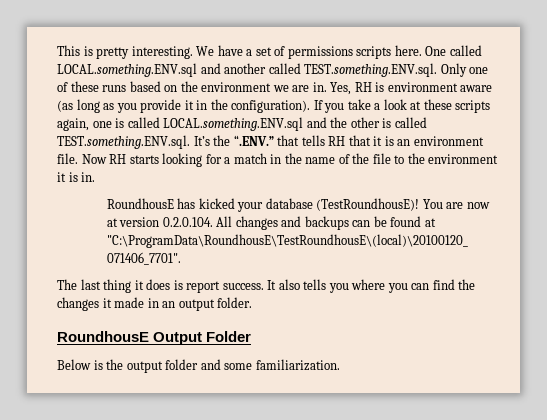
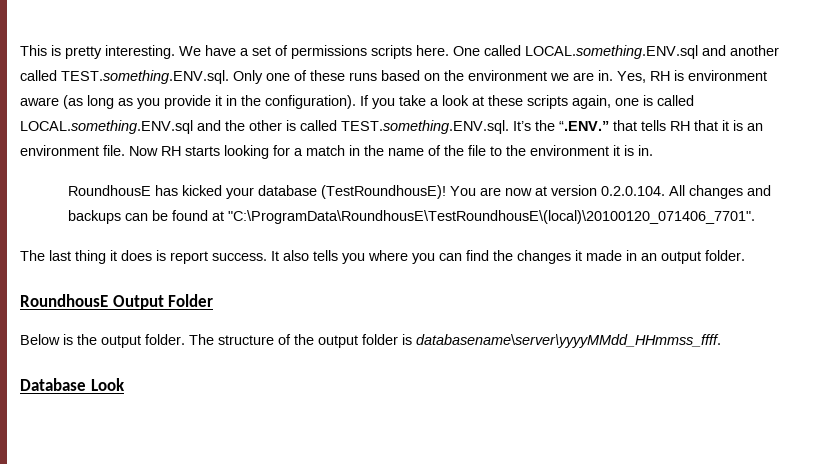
- Below is the output folder and some familiarization.
+ Below is the output folder. The structure of the output folder is databasename\server\yyyyMMdd_HHmmss_ffff.
+ Database Look

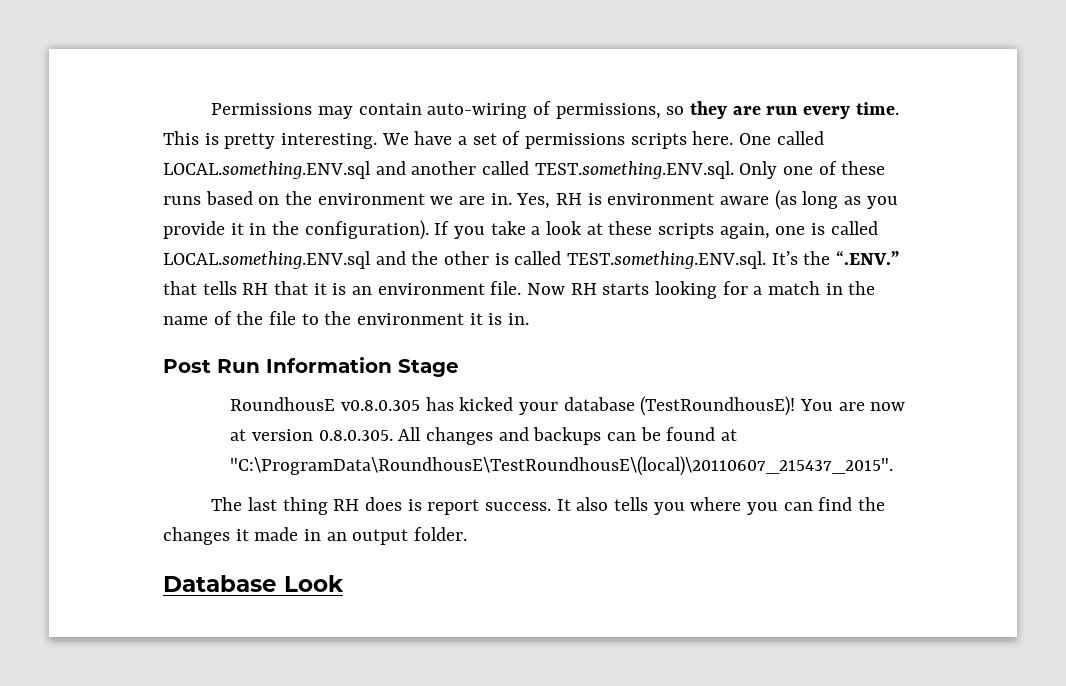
+ Permissions may contain auto-wiring of permissions, so they are run every time.
- RoundhousE has kicked your database (TestRoundhousE)!
+ Post Run Information Stage
+ RoundhousE v0.8.0.305 has kicked your database (TestRoundhousE)!
- You are now at version 0.2.0.104. All changes and backups can be found at "C:\ProgramData\RoundhousE\TestRoundhousE\(local)\20100120_071406_7701".
+ You are now at version 0.8.0.305. All changes and backups can be found at "C:\ProgramData\RoundhousE\TestRoundhousE\(local)\20110607_215437_2015".
- The last thing it does is report success.
+ The last thing RH does is report success.
- RoundhousE Output Folder
- Below is the output folder. The structure of the output folder is databasename\server\yyyyMMdd_HHmmss_ffff.

